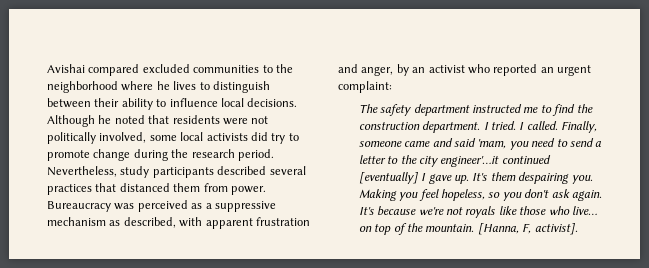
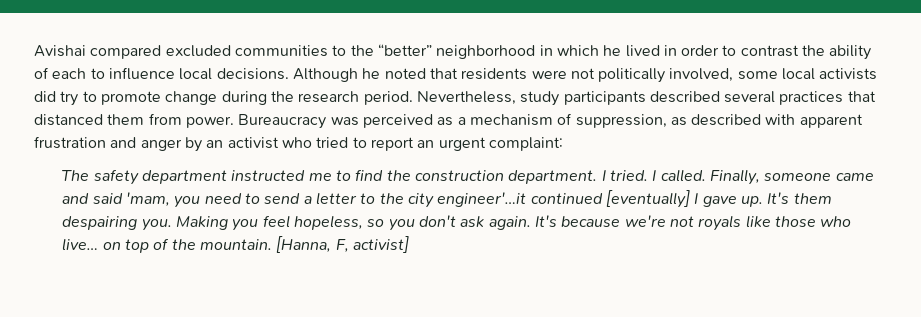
- Avishai compared excluded communities to the neighborhood where he lives to distinguish between their ability to influence local decisions.
+ Avishai compared excluded communities to the “better” neighborhood in which he lived in order to contrast the ability of each to influence local decisions.
- Bureaucracy was perceived as a suppressive mechanism as described, with apparent frustration and anger, by an activist who reported an urgent complaint:
+ Bureaucracy was perceived as a mechanism of suppression, as described with apparent frustration and anger by an activist who tried to report an urgent complaint:
- [Hanna, F, activist].
+ [Hanna, F, activist]

